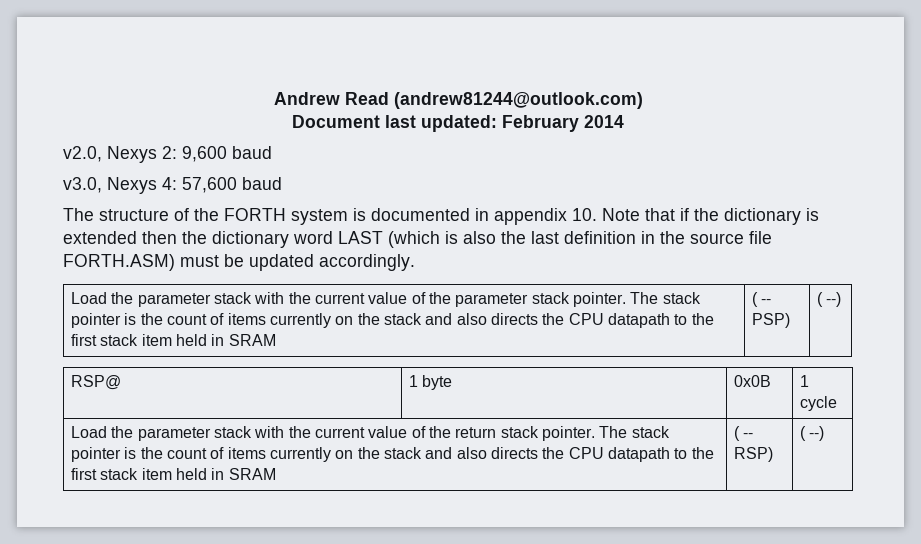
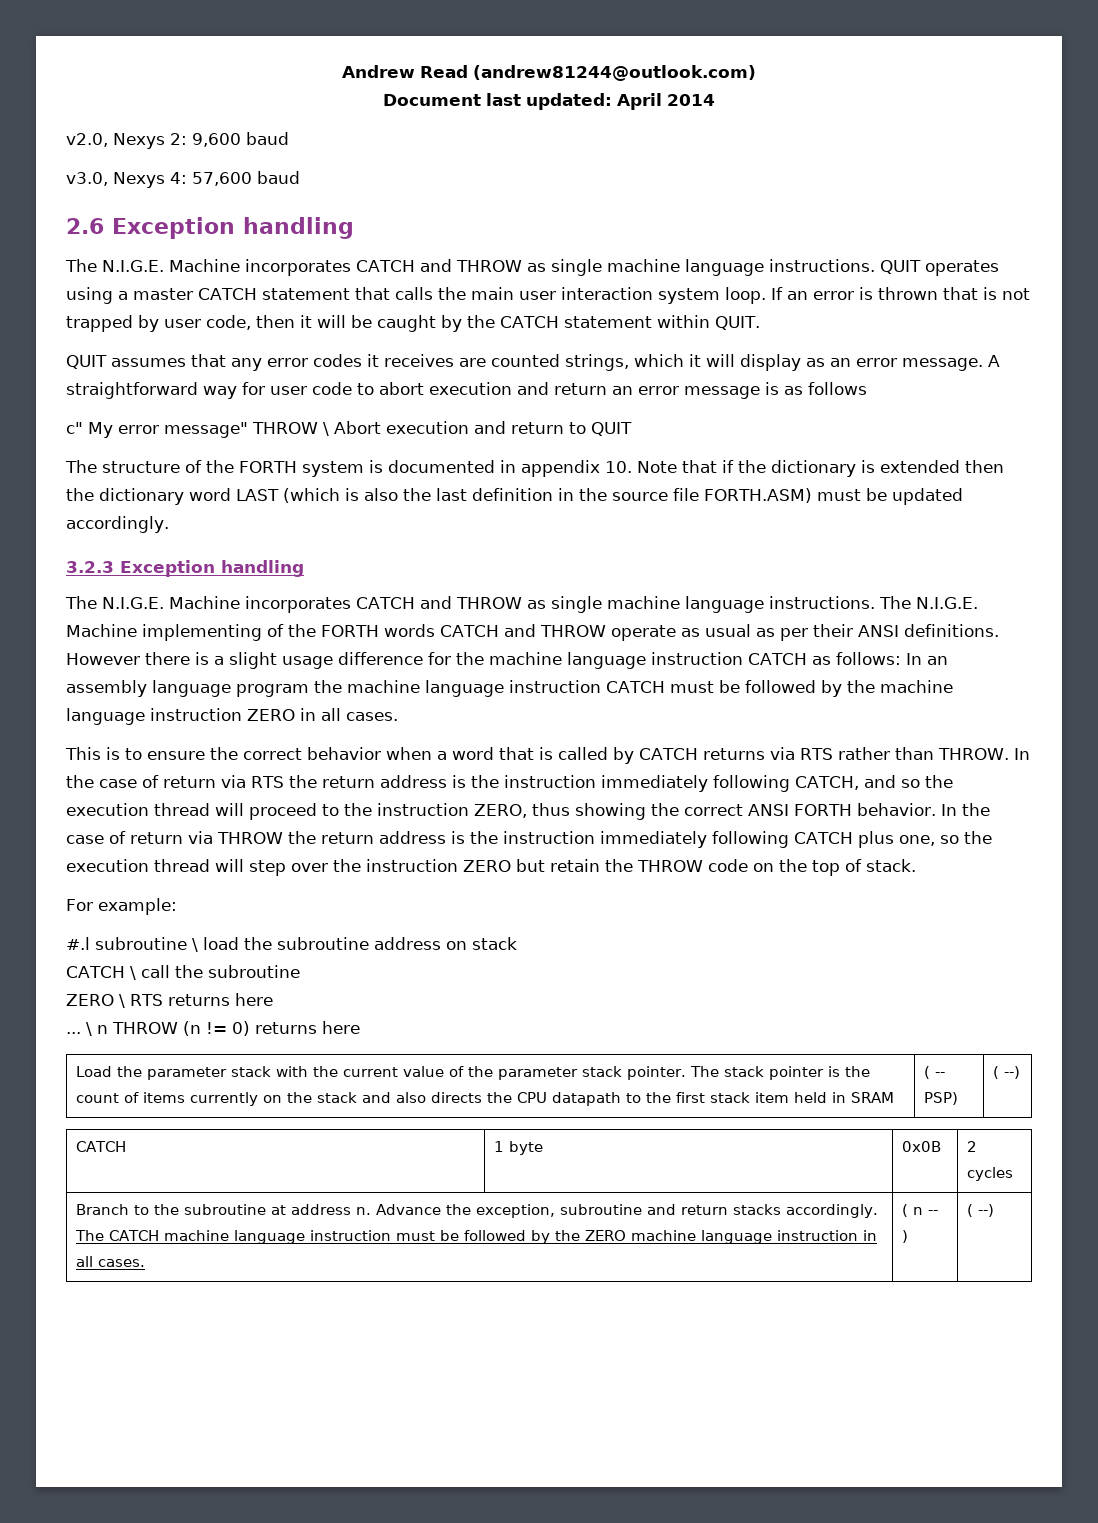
- Document last updated: February 2014
+ Document last updated: April 2014
+ 2.6 Exception handling
+ The N.I.G.E. Machine incorporates CATCH and THROW as single machine language instructions. QUIT operates using a master CATCH statement that calls the main user interaction system loop. If an error is thrown that is not trapped by user code, then it will be caught by the CATCH statement within QUIT.
+ QUIT assumes that any error codes it receives are counted strings, which it will display as an error message. A straightforward way for user code to abort execution and return an error message is as follows
+ c" My error message" THROW \ Abort execution and return to QUIT
+ 3.2.3 Exception handling
+ The N.I.G.E. Machine incorporates CATCH and THROW as single machine language instructions. The N.I.G.E. Machine implementing of the FORTH words CATCH and THROW operate as usual as per their ANSI definitions. However there is a slight usage difference for the machine language instruction CATCH as follows: In an assembly language program the machine language instruction CATCH must be followed by the machine language instruction ZERO in all cases.
+ This is to ensure the correct behavior when a word that is called by CATCH returns via RTS rather than THROW. In the case of return via RTS the return address is the instruction immediately following CATCH, and so the execution thread will proceed to the instruction ZERO, thus showing the correct ANSI FORTH behavior. In the case of return via THROW the return address is the instruction immediately following CATCH plus one, so the execution thread will step over the instruction ZERO but retain the THROW code on the top of stack.
+ For example:
+ #.l subroutine \ load the subroutine address on stack
+ CATCH \ call the subroutine
+ ZERO \ RTS returns here
+ ... \ n THROW (n != 0) returns here
- RSP@ | 1 byte | 0x0B | 1 cycle
- Load the parameter stack with the current value of the return stack pointer. The stack pointer is the count of items currently on the stack and also directs the CPU datapath to the first stack item held in SRAM | ( -- RSP) | ( --)
+ CATCH | 1 byte | 0x0B | 2 cycles
+ Branch to the subroutine at address n. Advance the exception, subroutine and return stacks accordingly. The CATCH machine language instruction must be followed by the ZERO machine language instruction in all cases. | ( n -- ) | ( --)

